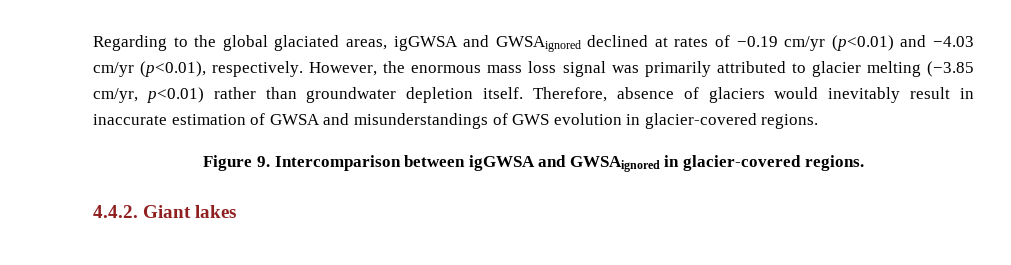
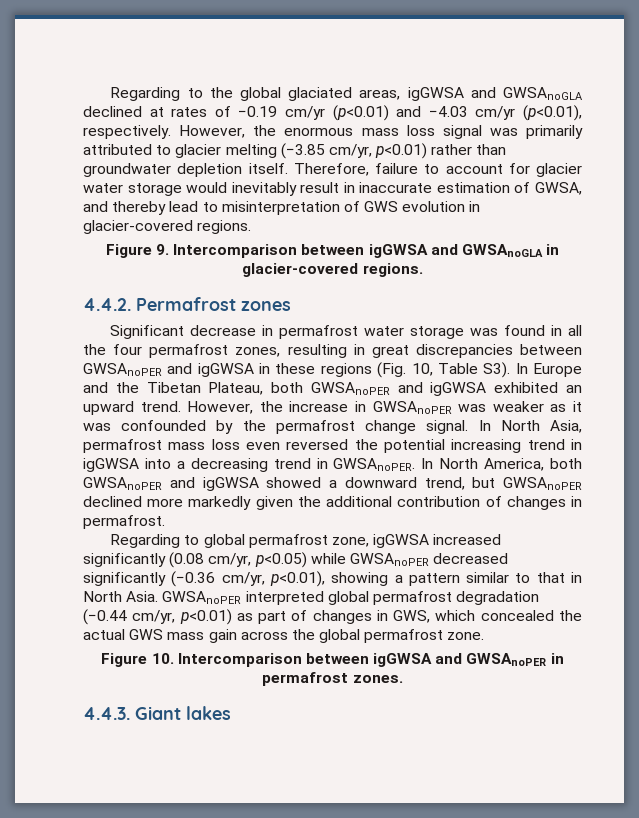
- Regarding to the global glaciated areas, igGWSA and GWSAignored declined at rates of −0.19 cm/yr (p<0.01) and −4.03 cm/yr (p<0.01), respectively.
+ Regarding to the global glaciated areas, igGWSA and GWSAnoGLA declined at rates of −0.19 cm/yr (p<0.01) and −4.03 cm/yr (p<0.01), respectively.
- Therefore, absence of glaciers would inevitably result in inaccurate estimation of GWSA and misunderstandings of GWS evolution in glacier-covered regions.
+ Therefore, failure to account for glacier water storage would inevitably result in inaccurate estimation of GWSA, and thereby lead to misinterpretation of GWS evolution in glacier-covered regions.
- Figure 9. Intercomparison between igGWSA and GWSAignored in glacier-covered regions.
+ Figure 9. Intercomparison between igGWSA and GWSAnoGLA in glacier-covered regions.
- 4.4.2. Giant lakes
+ 4.4.2. Permafrost zones
+ Significant decrease in permafrost water storage was found in all the four permafrost zones, resulting in great discrepancies between GWSAnoPER and igGWSA in these regions (Fig. 10, Table S3). In Europe and the Tibetan Plateau, both GWSAnoPER and igGWSA exhibited an upward trend. However, the increase in GWSAnoPER was weaker as it was confounded by the permafrost change signal. In North Asia, permafrost mass loss even reversed the potential increasing trend in igGWSA into a decreasing trend in GWSAnoPER. In North America, both GWSAnoPER and igGWSA showed a downward trend, but GWSAnoPER declined more markedly given the additional contribution of changes in permafrost.
+ Regarding to global permafrost zone, igGWSA increased significantly (0.08 cm/yr, p<0.05) while GWSAnoPER decreased significantly (−0.36 cm/yr, p<0.01), showing a pattern similar to that in North Asia. GWSAnoPER interpreted global permafrost degradation (−0.44 cm/yr, p<0.01) as part of changes in GWS, which concealed the actual GWS mass gain across the global permafrost zone.
+ Figure 10. Intercomparison between igGWSA and GWSAnoPER in permafrost zones.
+ 4.4.3. Giant lakes

